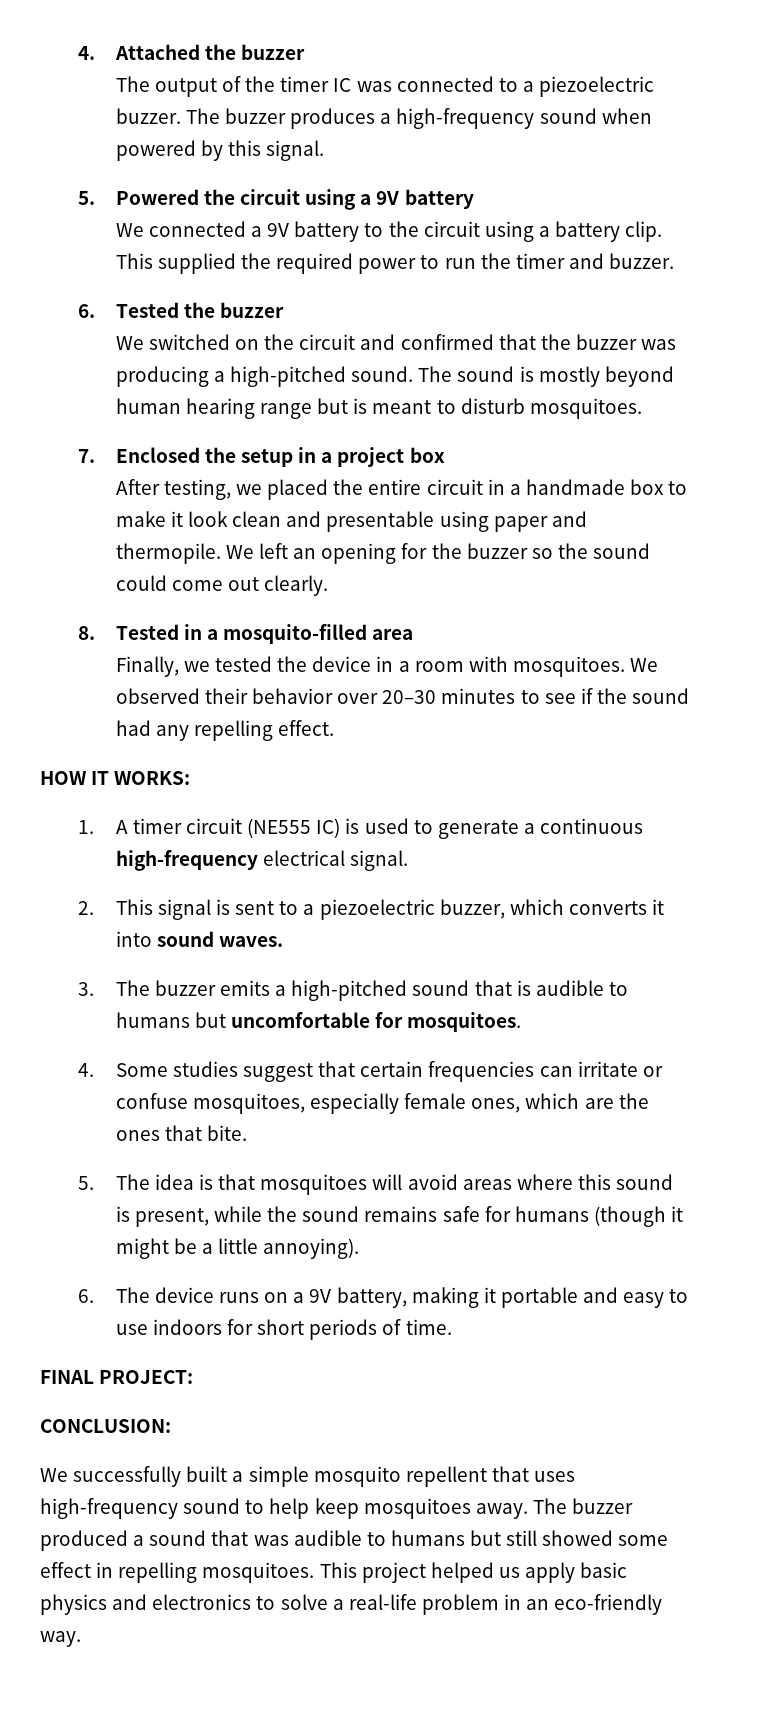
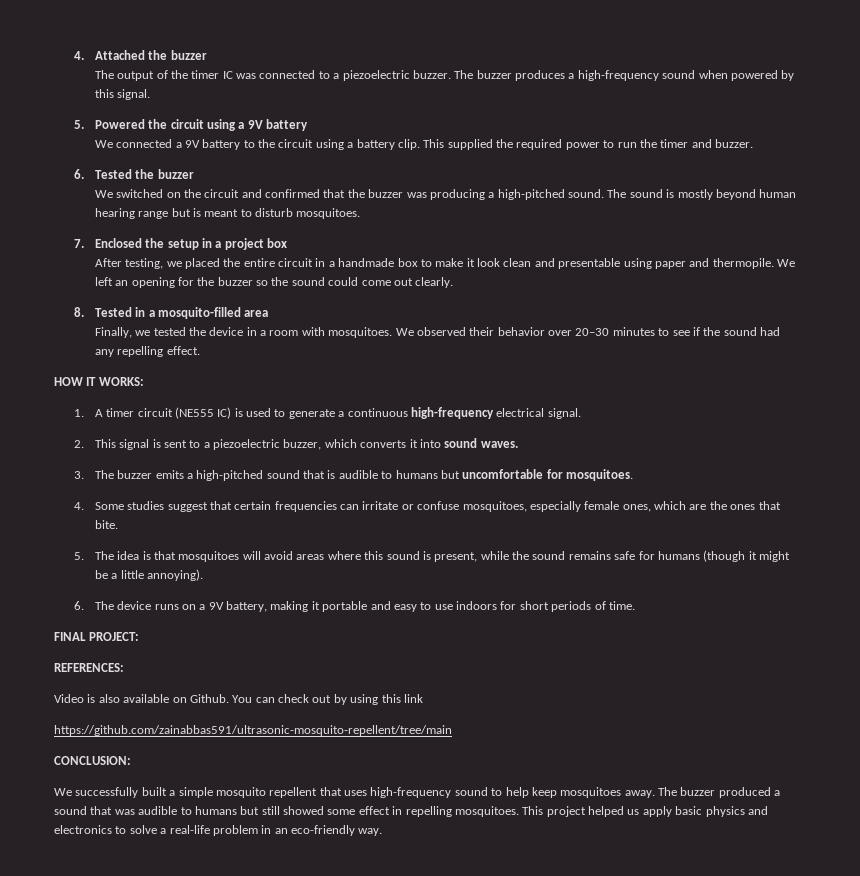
+ REFERENCES:
+ Video is also available on Github. You can check out by using this link
+ https://github.com/zainabbas591/ultrasonic-mosquito-repellent/tree/main

